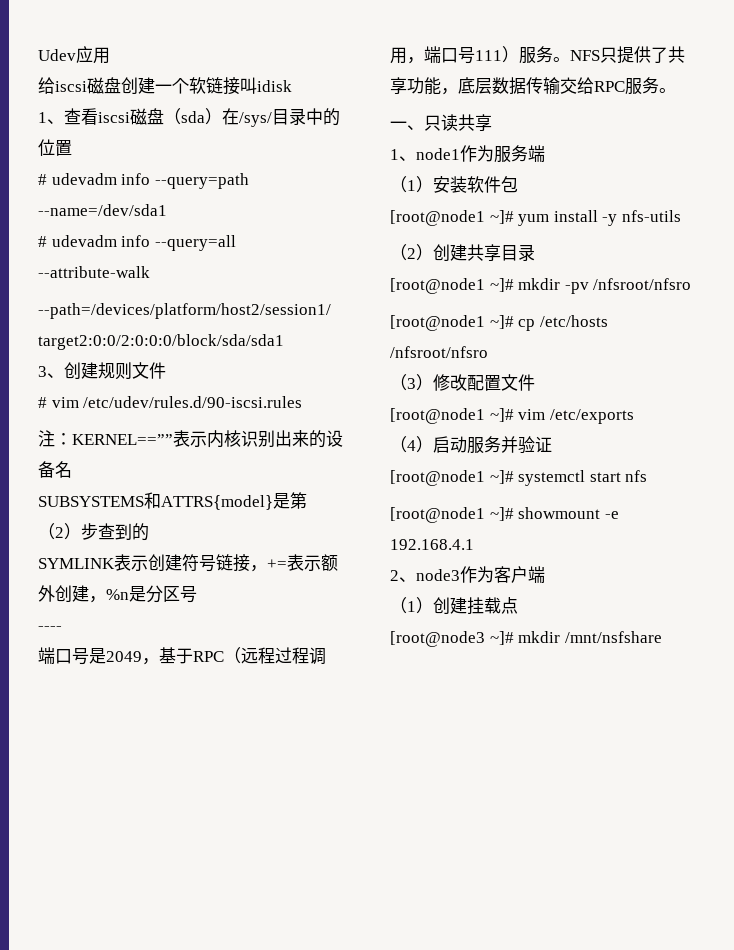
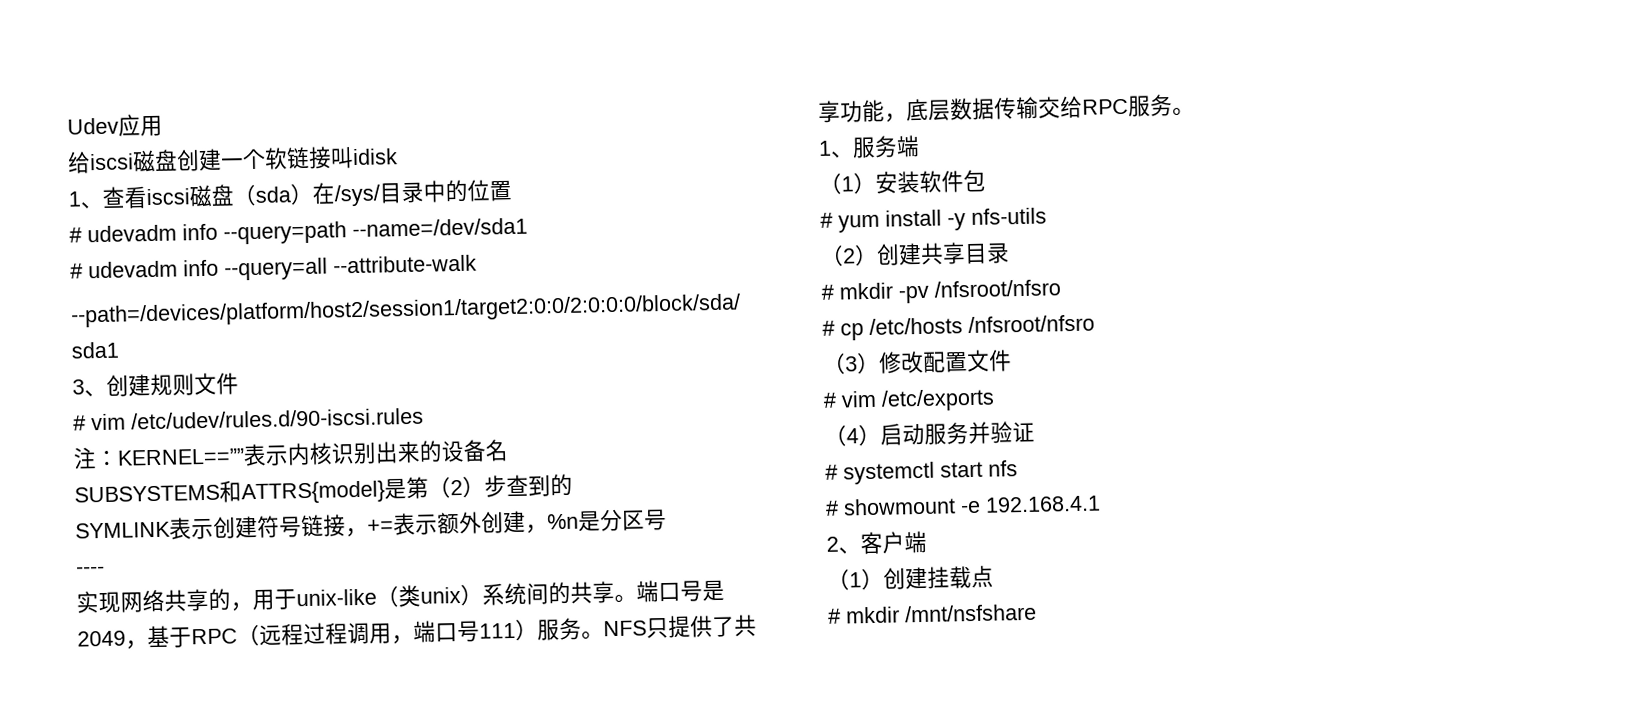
+ 实现网络共享的，用于unix-like（类unix）系统间的共享。
- 一、只读共享
- 1、node1作为服务端
+ 1、服务端
- [root@node1 ~]# yum install -y nfs-utils
+ # yum install -y nfs-utils
- [root@node1 ~]# mkdir -pv /nfsroot/nfsro
+ # mkdir -pv /nfsroot/nfsro
- [root@node1 ~]# cp /etc/hosts /nfsroot/nfsro
+ # cp /etc/hosts /nfsroot/nfsro
- [root@node1 ~]# vim /etc/exports
+ # vim /etc/exports
- [root@node1 ~]# systemctl start nfs
+ # systemctl start nfs
- [root@node1 ~]# showmount -e 192.168.4.1
+ # showmount -e 192.168.4.1
- 2、node3作为客户端
+ 2、客户端
- [root@node3 ~]# mkdir /mnt/nsfshare
+ # mkdir /mnt/nsfshare

